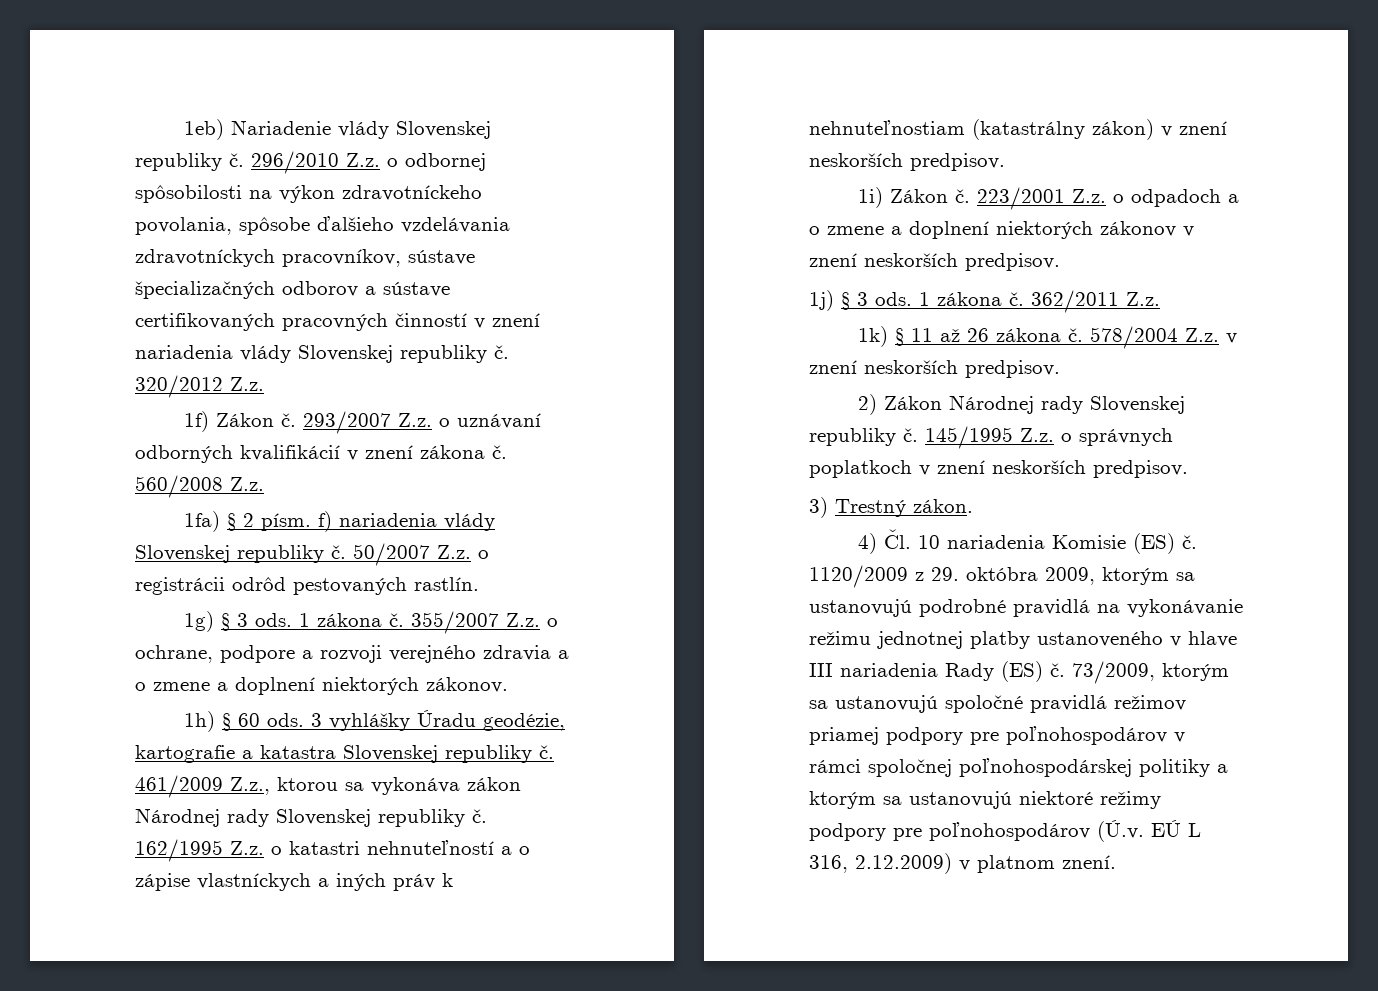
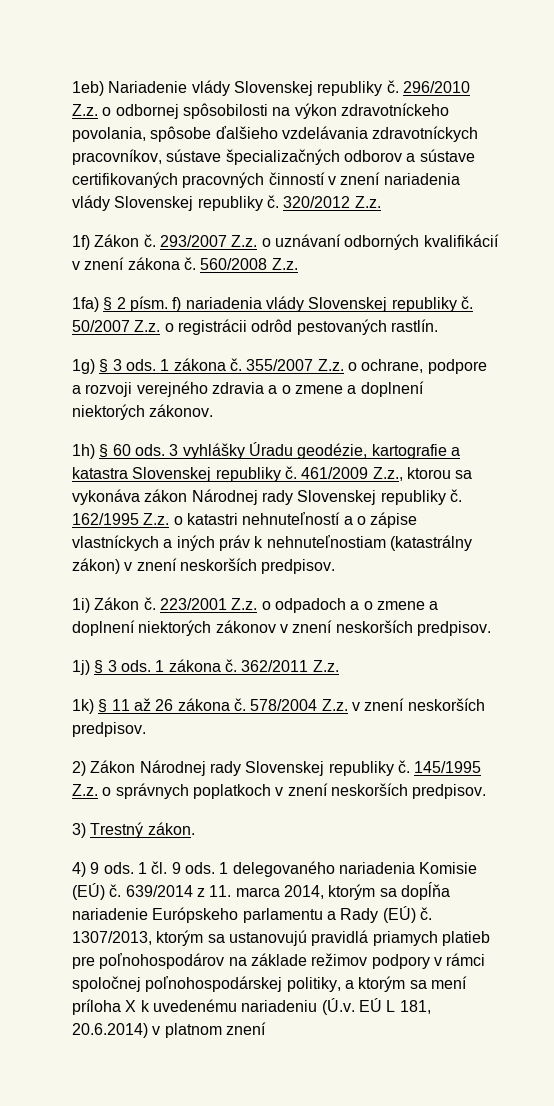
- 4) Čl. 10 nariadenia Komisie (ES) č. 1120/2009 z 29. októbra 2009, ktorým sa ustanovujú podrobné pravidlá na vykonávanie režimu jednotnej platby ustanoveného v hlave III nariadenia Rady (ES) č. 73/2009, ktorým sa ustanovujú spoločné pravidlá režimov priamej podpory pre poľnohospodárov v rámci spoločnej poľnohospodárskej politiky a ktorým sa ustanovujú niektoré režimy podpory pre poľnohospodárov (Ú.v. EÚ L 316, 2.12.2009) v platnom znení.
+ 4) 9 ods. 1 čl. 9 ods. 1 delegovaného nariadenia Komisie (EÚ) č. 639/2014 z 11. marca 2014, ktorým sa dopĺňa nariadenie Európskeho parlamentu a Rady (EÚ) č. 1307/2013, ktorým sa ustanovujú pravidlá priamych platieb pre poľnohospodárov na základe režimov podpory v rámci spoločnej poľnohospodárskej politiky, a ktorým sa mení príloha X k uvedenému nariadeniu (Ú.v. EÚ L 181, 20.6.2014) v platnom znení

